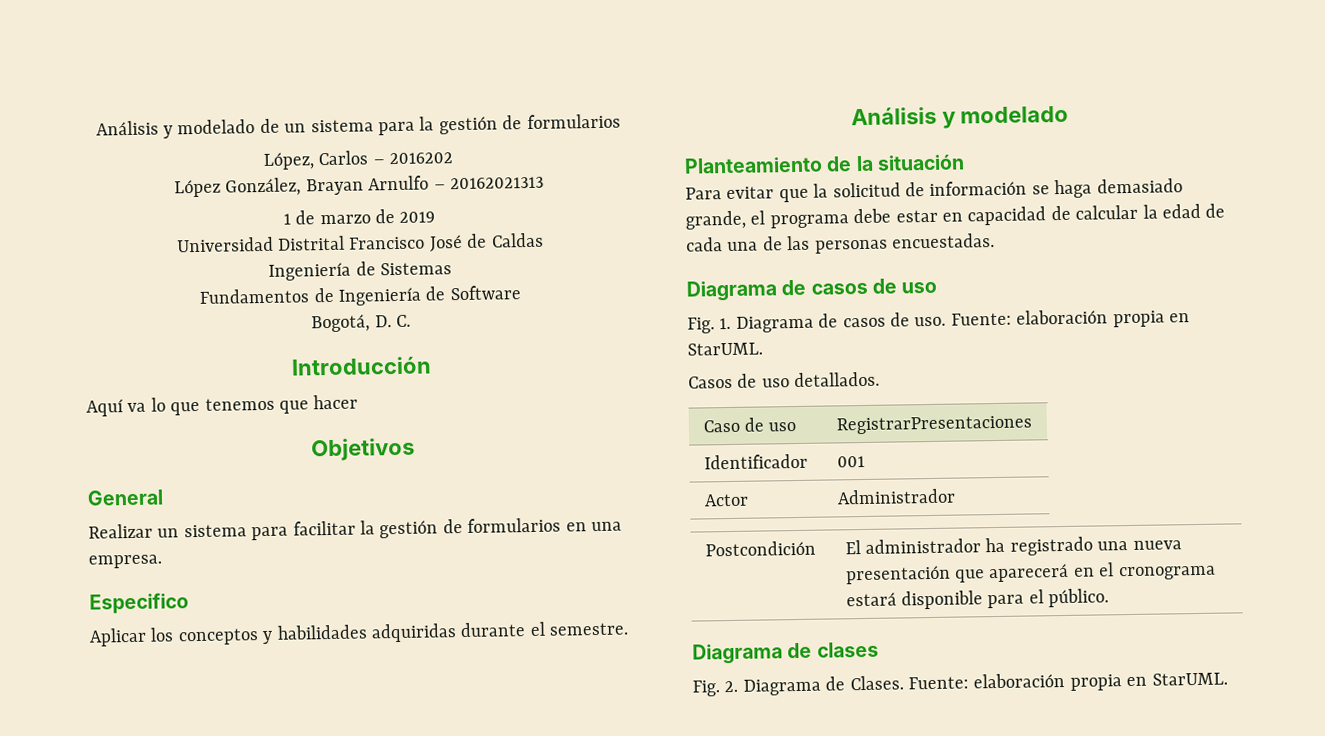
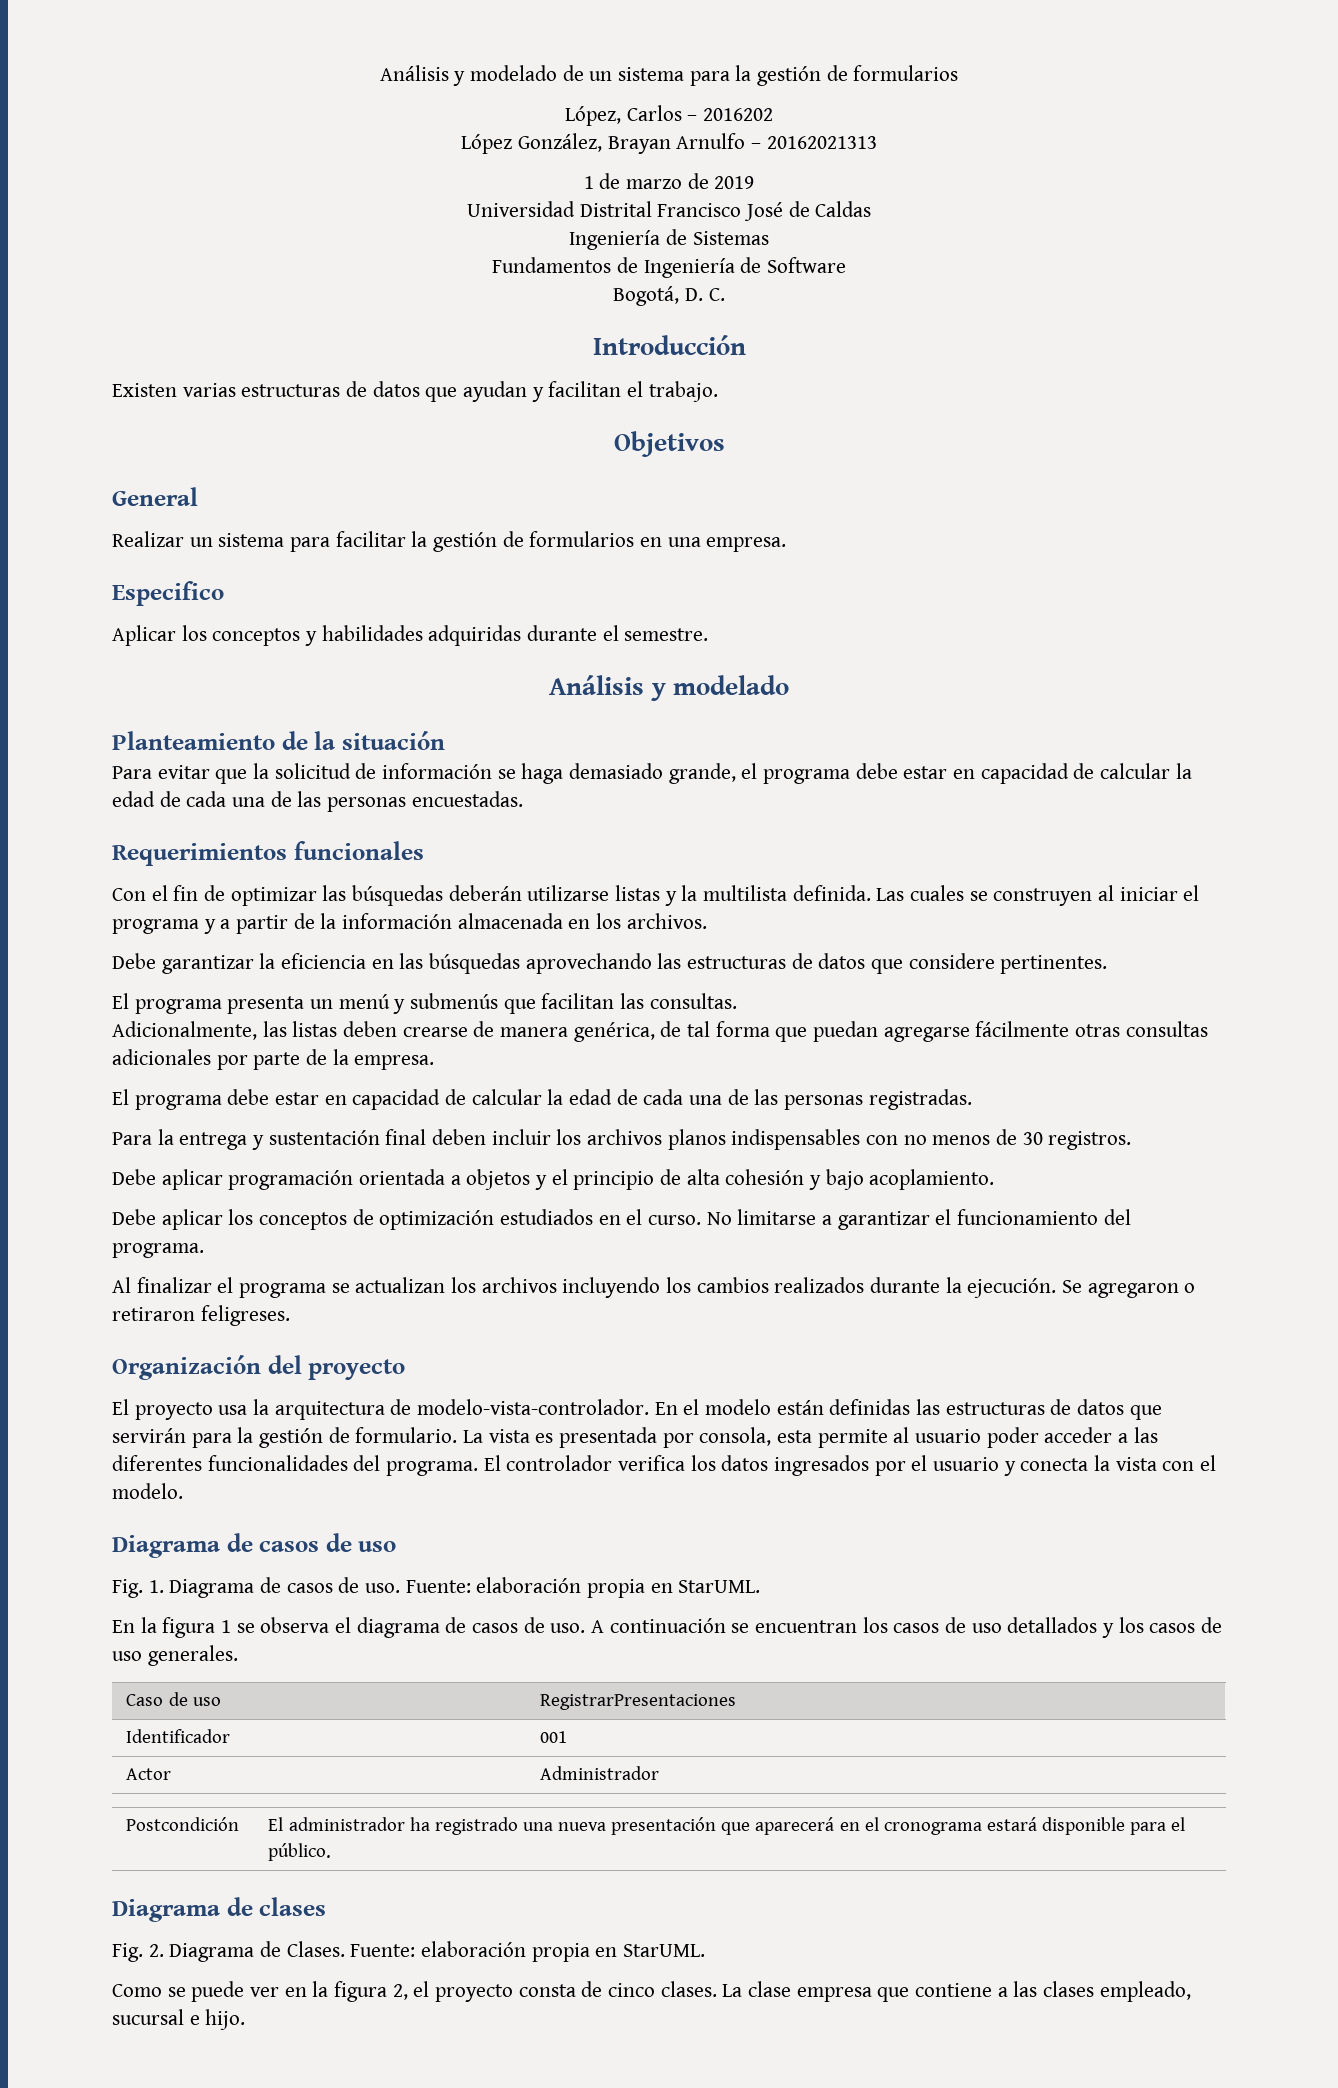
- Aquí va lo que tenemos que hacer
+ Existen varias estructuras de datos que ayudan y facilitan el trabajo.
+ Requerimientos funcionales
+ Con el fin de optimizar las búsquedas deberán utilizarse listas y la multilista definida. Las cuales se construyen al iniciar el programa y a partir de la información almacenada en los archivos.
+ Debe garantizar la eficiencia en las búsquedas aprovechando las estructuras de datos que considere pertinentes.
+ El programa presenta un menú y submenús que facilitan las consultas.
+ Adicionalmente, las listas deben crearse de manera genérica, de tal forma que puedan agregarse fácilmente otras consultas adicionales por parte de la empresa.
+ El programa debe estar en capacidad de calcular la edad de cada una de las personas registradas.
+ Para la entrega y sustentación final deben incluir los archivos planos indispensables con no menos de 30 registros.
+ Debe aplicar programación orientada a objetos y el principio de alta cohesión y bajo acoplamiento.
+ Debe aplicar los conceptos de optimización estudiados en el curso. No limitarse a garantizar el funcionamiento del programa.
+ Al finalizar el programa se actualizan los archivos incluyendo los cambios realizados durante la ejecución. Se agregaron o retiraron feligreses.
+ Organización del proyecto
+ El proyecto usa la arquitectura de modelo-vista-controlador. En el modelo están definidas las estructuras de datos que servirán para la gestión de formulario. La vista es presentada por consola, esta permite al usuario poder acceder a las diferentes funcionalidades del programa. El controlador verifica los datos ingresados por el usuario y conecta la vista con el modelo.
- Casos de uso detallados.
+ En la figura 1 se observa el diagrama de casos de uso. A continuación se encuentran los casos de uso detallados y los casos de uso generales.
+ Como se puede ver en la figura 2, el proyecto consta de cinco clases. La clase empresa que contiene a las clases empleado, sucursal e hijo.

